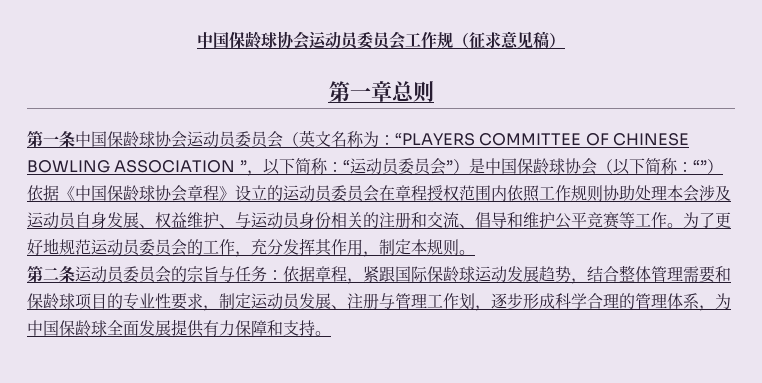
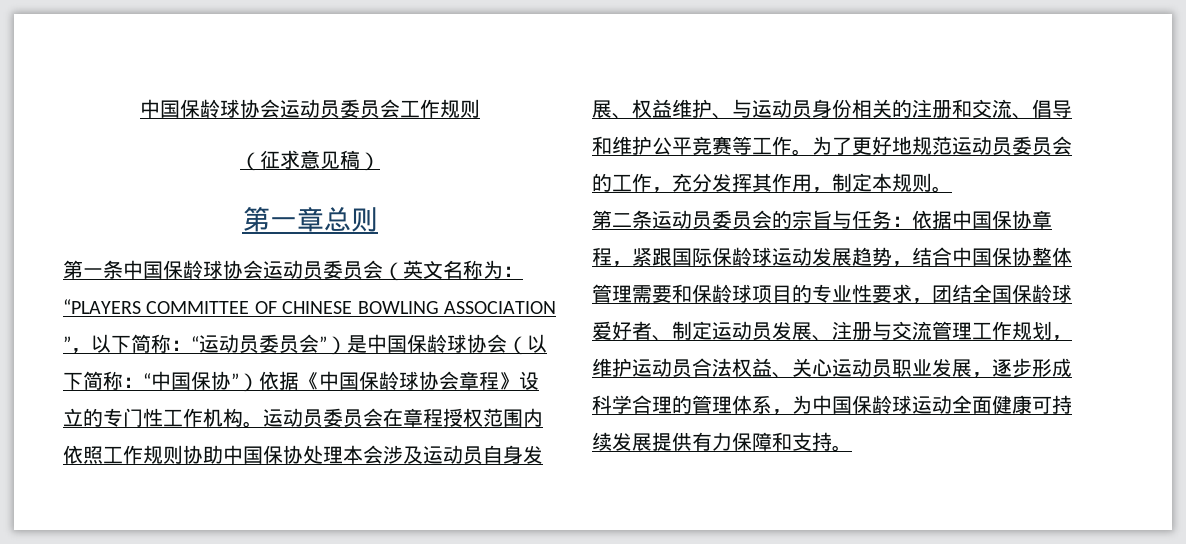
- 中国保龄球协会运动员委员会工作规（征求意见稿）
+ 中国保龄球协会运动员委员会工作规则
+ （征求意见稿）
- “”）依据《中国保龄球协会章程》设立的运动员委员会在章程授权范围内依照工作规则协助处理本会涉及运动员自身发展、权益维护、与运动员身份相关的注册和交流、倡导和维护公平竞赛等工作。
+ “中国保协”）依据《中国保龄球协会章程》设立的专门性工作机构。运动员委员会在章程授权范围内依照工作规则协助中国保协处理本会涉及运动员自身发展、权益维护、与运动员身份相关的注册和交流、倡导和维护公平竞赛等工作。
- 第二条运动员委员会的宗旨与任务：依据章程，紧跟国际保龄球运动发展趋势，结合整体管理需要和保龄球项目的专业性要求，制定运动员发展、注册与管理工作划，逐步形成科学合理的管理体系，为中国保龄球全面发展提供有力保障和支持。
+ 第二条运动员委员会的宗旨与任务：依据中国保协章程，紧跟国际保龄球运动发展趋势，结合中国保协整体管理需要和保龄球项目的专业性要求，团结全国保龄球爱好者、制定运动员发展、注册与交流管理工作规划，维护运动员合法权益、关心运动员职业发展，逐步形成科学合理的管理体系，为中国保龄球运动全面健康可持续发展提供有力保障和支持。

